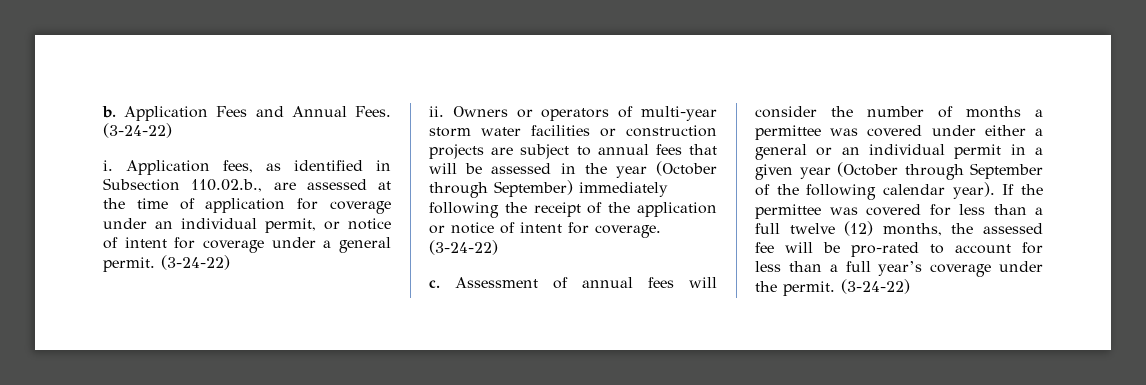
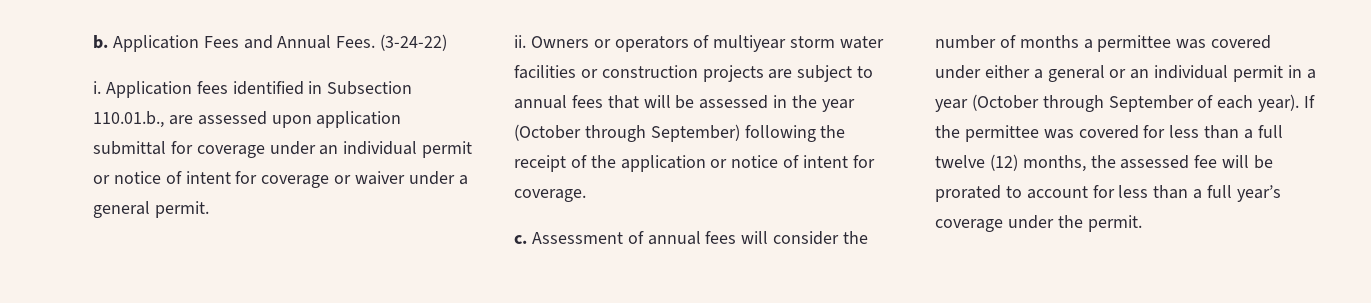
- Application fees, as identified in Subsection 110.02.b., are assessed at the time of application for coverage under an individual permit, or notice of intent for coverage under a general permit. (3-24-22)
+ Application fees identified in Subsection 110.01.b., are assessed upon application submittal for coverage under an individual permit or notice of intent for coverage or waiver under a general permit.
- Owners or operators of multi-year storm water facilities or construction projects are subject to annual fees that will be assessed in the year (October through September) immediately following the receipt of the application or notice of intent for coverage. (3-24-22)
+ Owners or operators of multiyear storm water facilities or construction projects are subject to annual fees that will be assessed in the year (October through September) following the receipt of the application or notice of intent for coverage.
- Assessment of annual fees will consider the number of months a permittee was covered under either a general or an individual permit in a given year (October through September of the following calendar year).
+ Assessment of annual fees will consider the number of months a permittee was covered under either a general or an individual permit in a year (October through September of each year).
- If the permittee was covered for less than a full twelve (12) months, the assessed fee will be pro-rated to account for less than a full year’s coverage under the permit. (3-24-22)
+ If the permittee was covered for less than a full twelve (12) months, the assessed fee will be prorated to account for less than a full year’s coverage under the permit.

